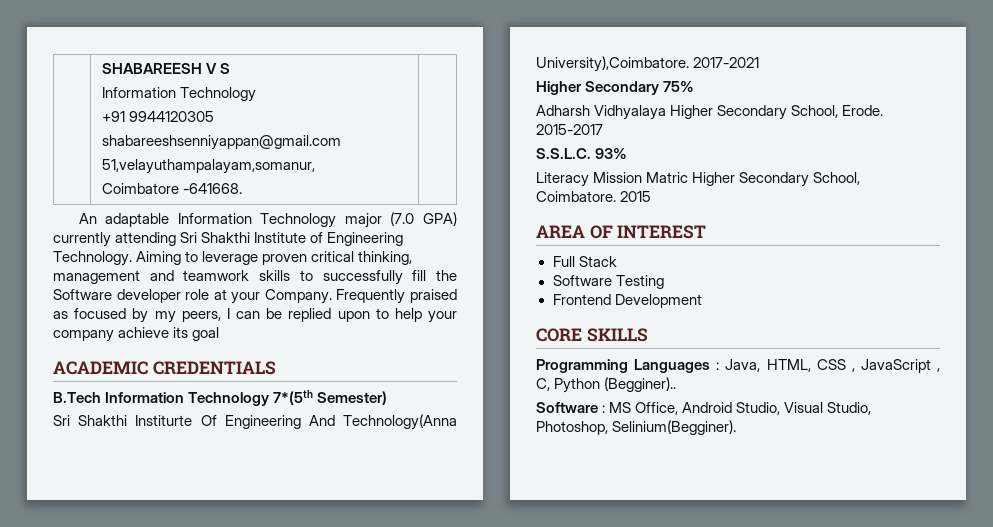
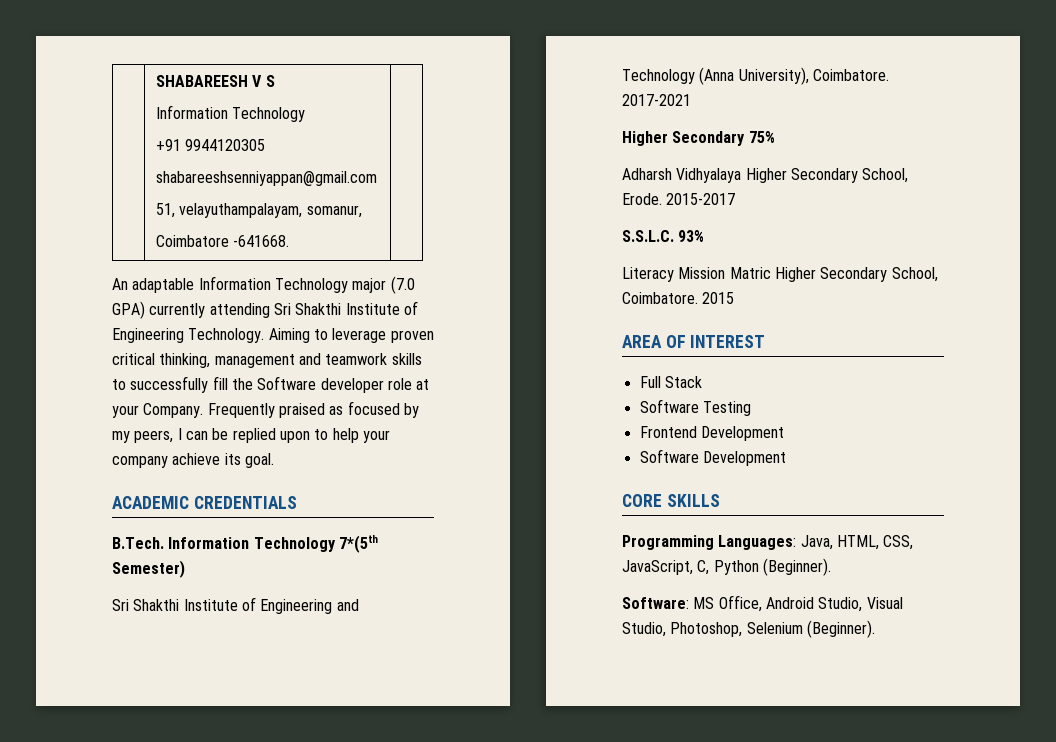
  | SHABAREESH V S
  Information Technology
  +91 9944120305
  shabareeshsenniyappan@gmail.com
- 51,velayuthampalayam,somanur,
+ 51, velayuthampalayam, somanur,
- Frequently praised as focused by my peers, I can be replied upon to help your company achieve its goal
+ Frequently praised as focused by my peers, I can be replied upon to help your company achieve its goal.
- B.Tech Information Technology 7*(5th Semester)
+ B.Tech. Information Technology 7*(5th Semester)
- Sri Shakthi Institurte Of Engineering And Technology(Anna University),Coimbatore.
+ Sri Shakthi Institute of Engineering and Technology (Anna University), Coimbatore.
+ Software Development
- Programming Languages : Java, HTML, CSS , JavaScript , C, Python (Begginer)..
- Software : MS Office, Android Studio, Visual Studio, Photoshop, Selinium(Begginer).
+ Programming Languages: Java, HTML, CSS, JavaScript, C, Python (Beginner).
+ Software: MS Office, Android Studio, Visual Studio, Photoshop, Selenium (Beginner).

